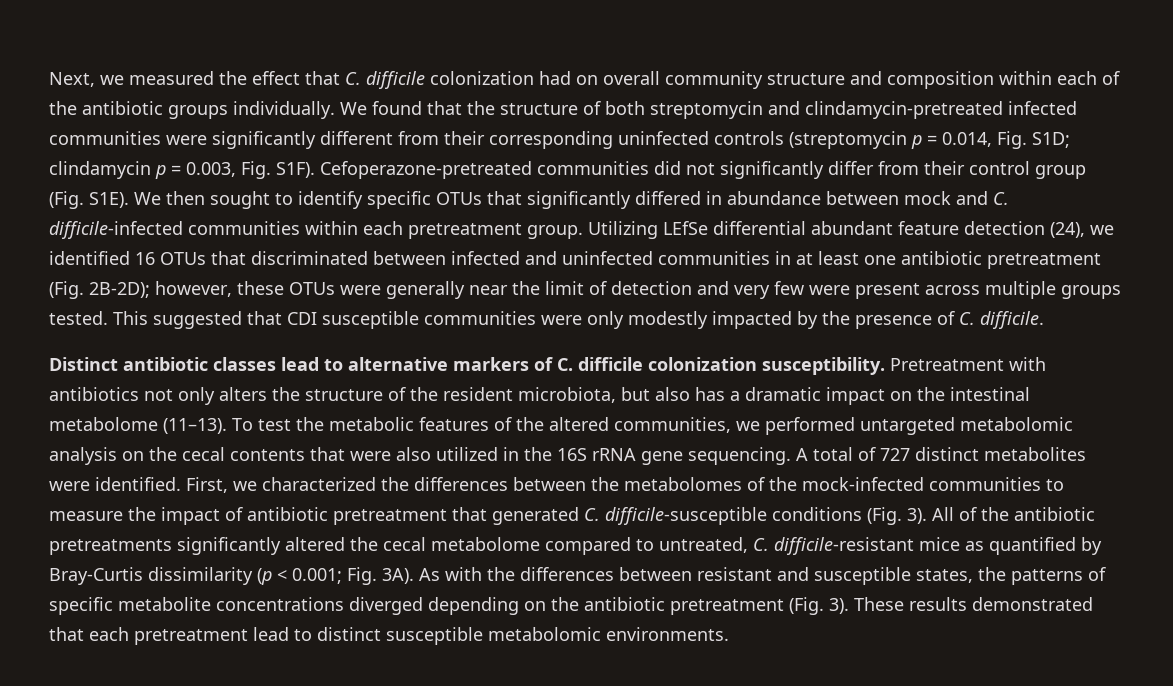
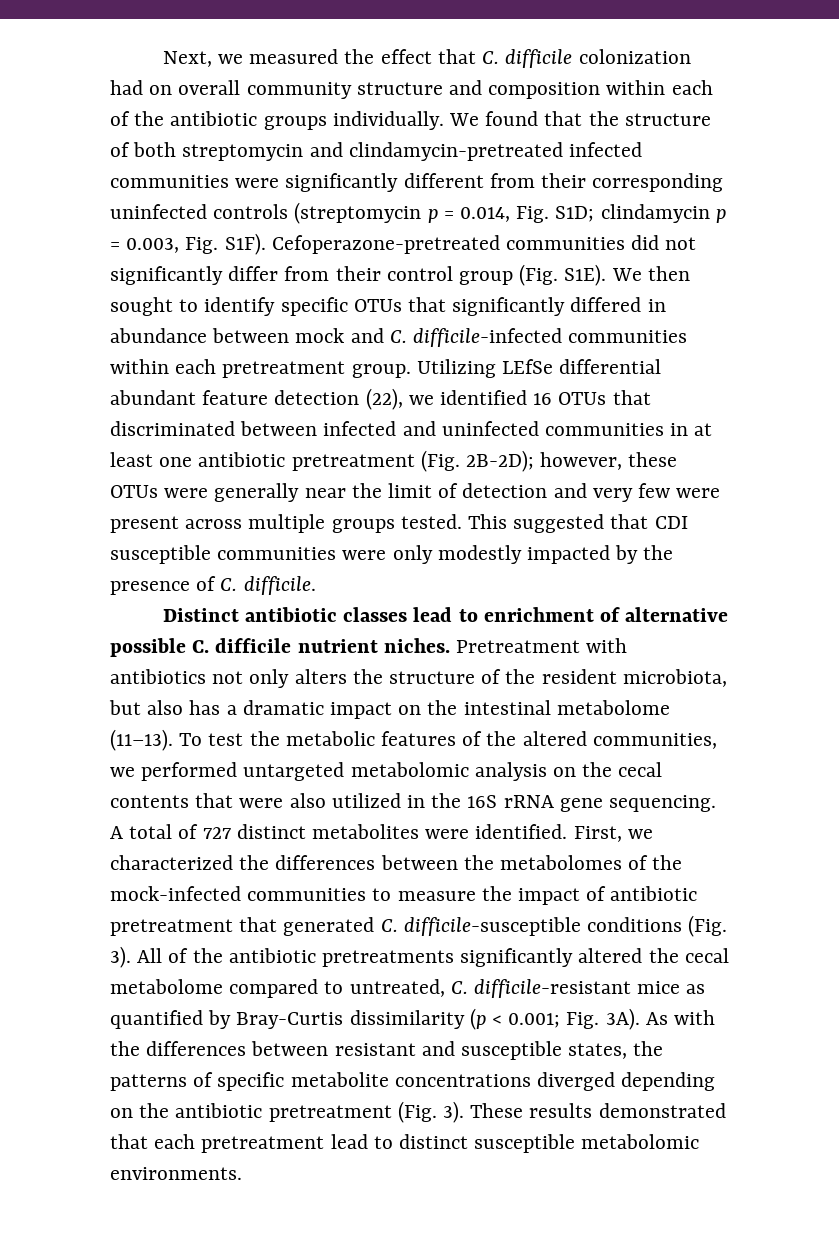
- Utilizing LEfSe differential abundant feature detection (24), we identified 16 OTUs that discriminated between infected and uninfected communities in at least one antibiotic pretreatment (Fig. 2B-2D); however, these OTUs were generally near the limit of detection and very few were present across multiple groups tested.
+ Utilizing LEfSe differential abundant feature detection (22), we identified 16 OTUs that discriminated between infected and uninfected communities in at least one antibiotic pretreatment (Fig. 2B-2D); however, these OTUs were generally near the limit of detection and very few were present across multiple groups tested.
- Distinct antibiotic classes lead to alternative markers of C. difficile colonization susceptibility.
+ Distinct antibiotic classes lead to enrichment of alternative possible C. difficile nutrient niches.

